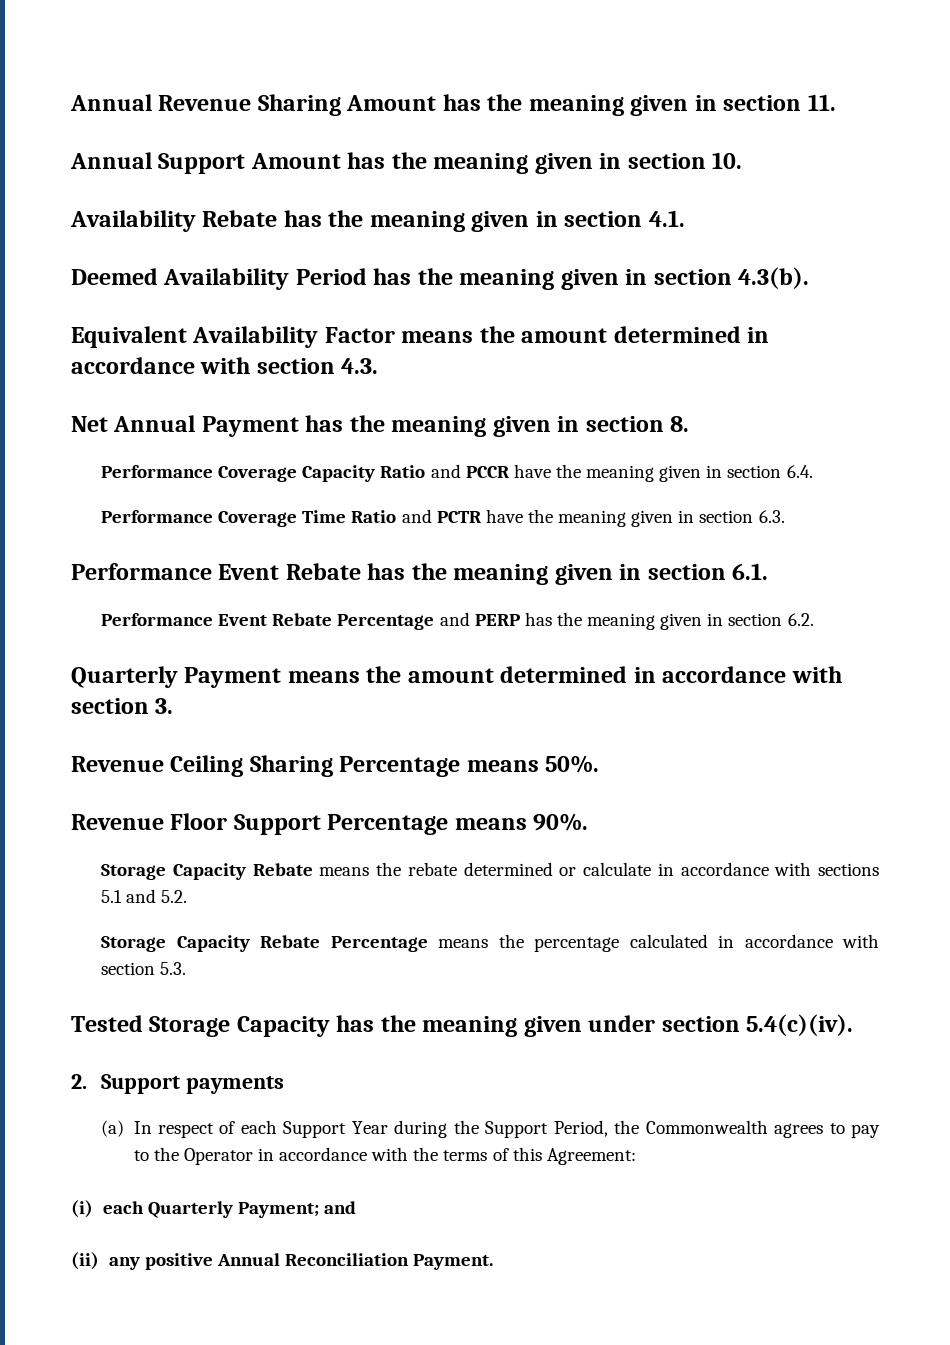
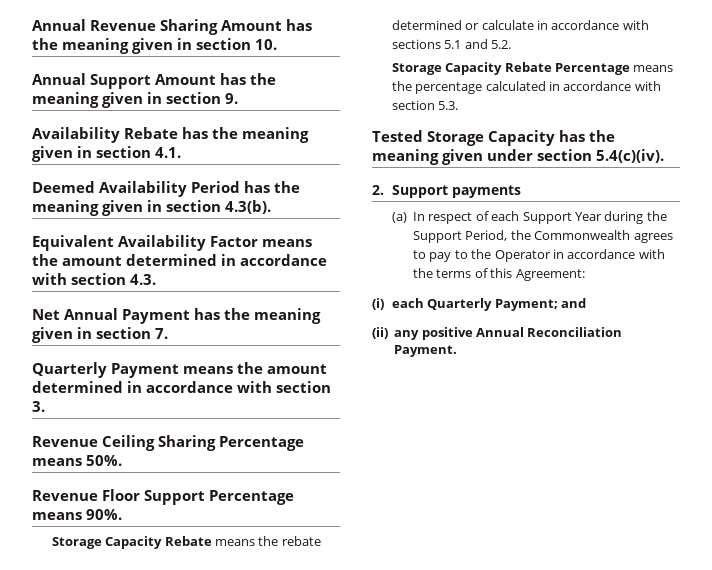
- Annual Revenue Sharing Amount has the meaning given in section 11.
+ Annual Revenue Sharing Amount has the meaning given in section 10.
- Annual Support Amount has the meaning given in section 10.
+ Annual Support Amount has the meaning given in section 9.
- Net Annual Payment has the meaning given in section 8.
- Performance Coverage Capacity Ratio and PCCR have the meaning given in section 6.4.
- Performance Coverage Time Ratio and PCTR have the meaning given in section 6.3.
- Performance Event Rebate has the meaning given in section 6.1.
- Performance Event Rebate Percentage and PERP has the meaning given in section 6.2.
+ Net Annual Payment has the meaning given in section 7.

